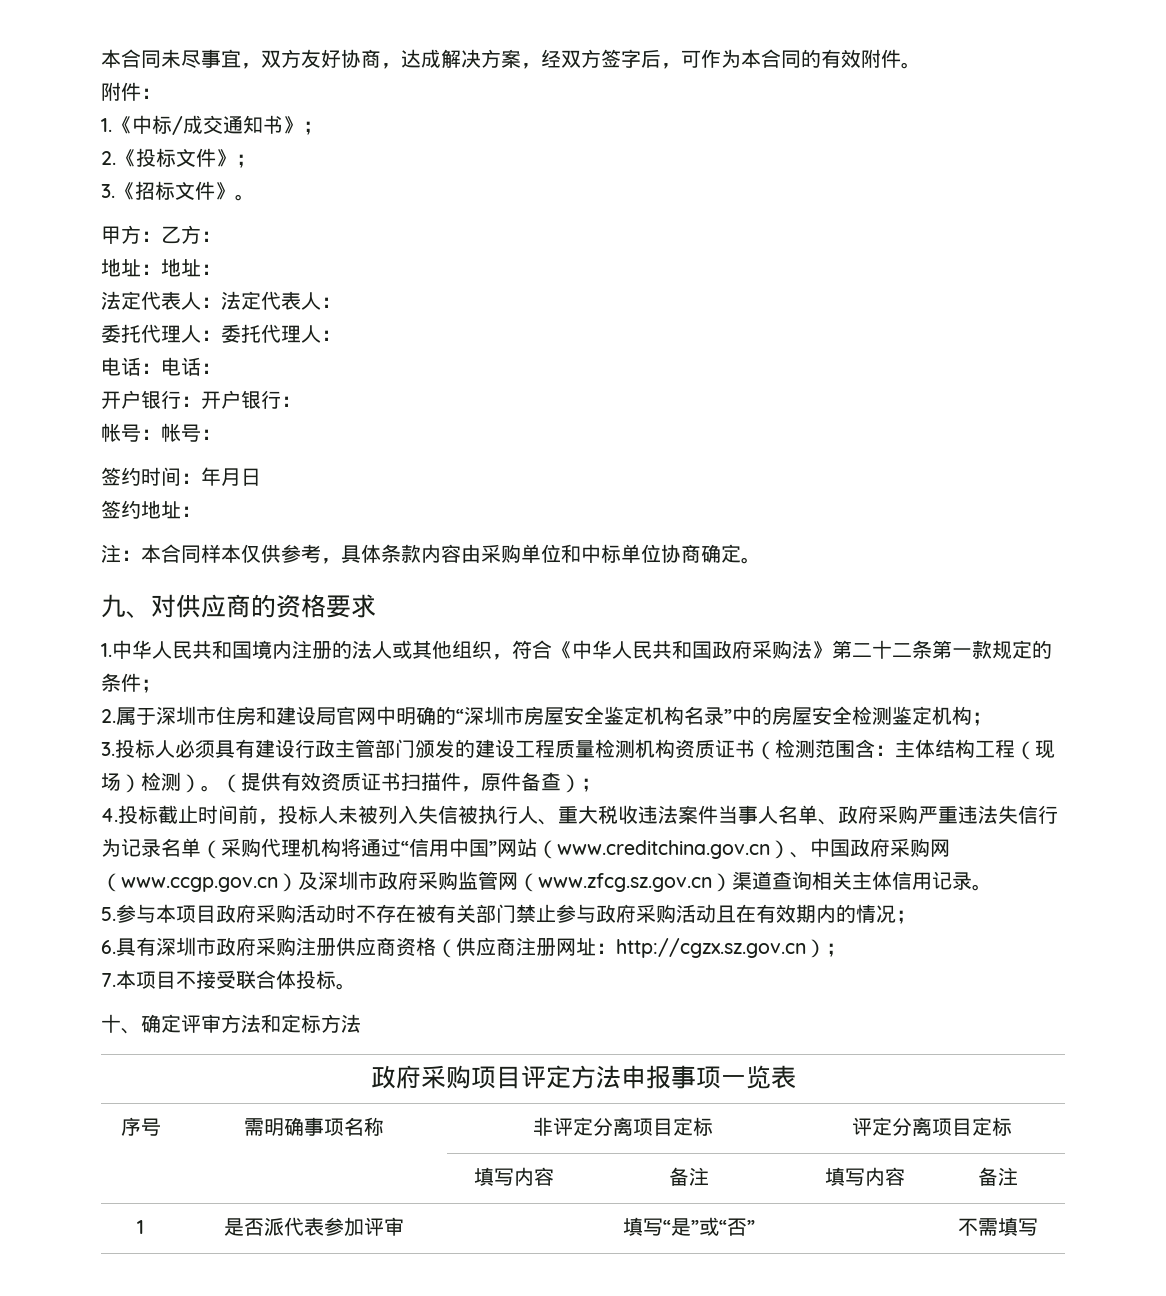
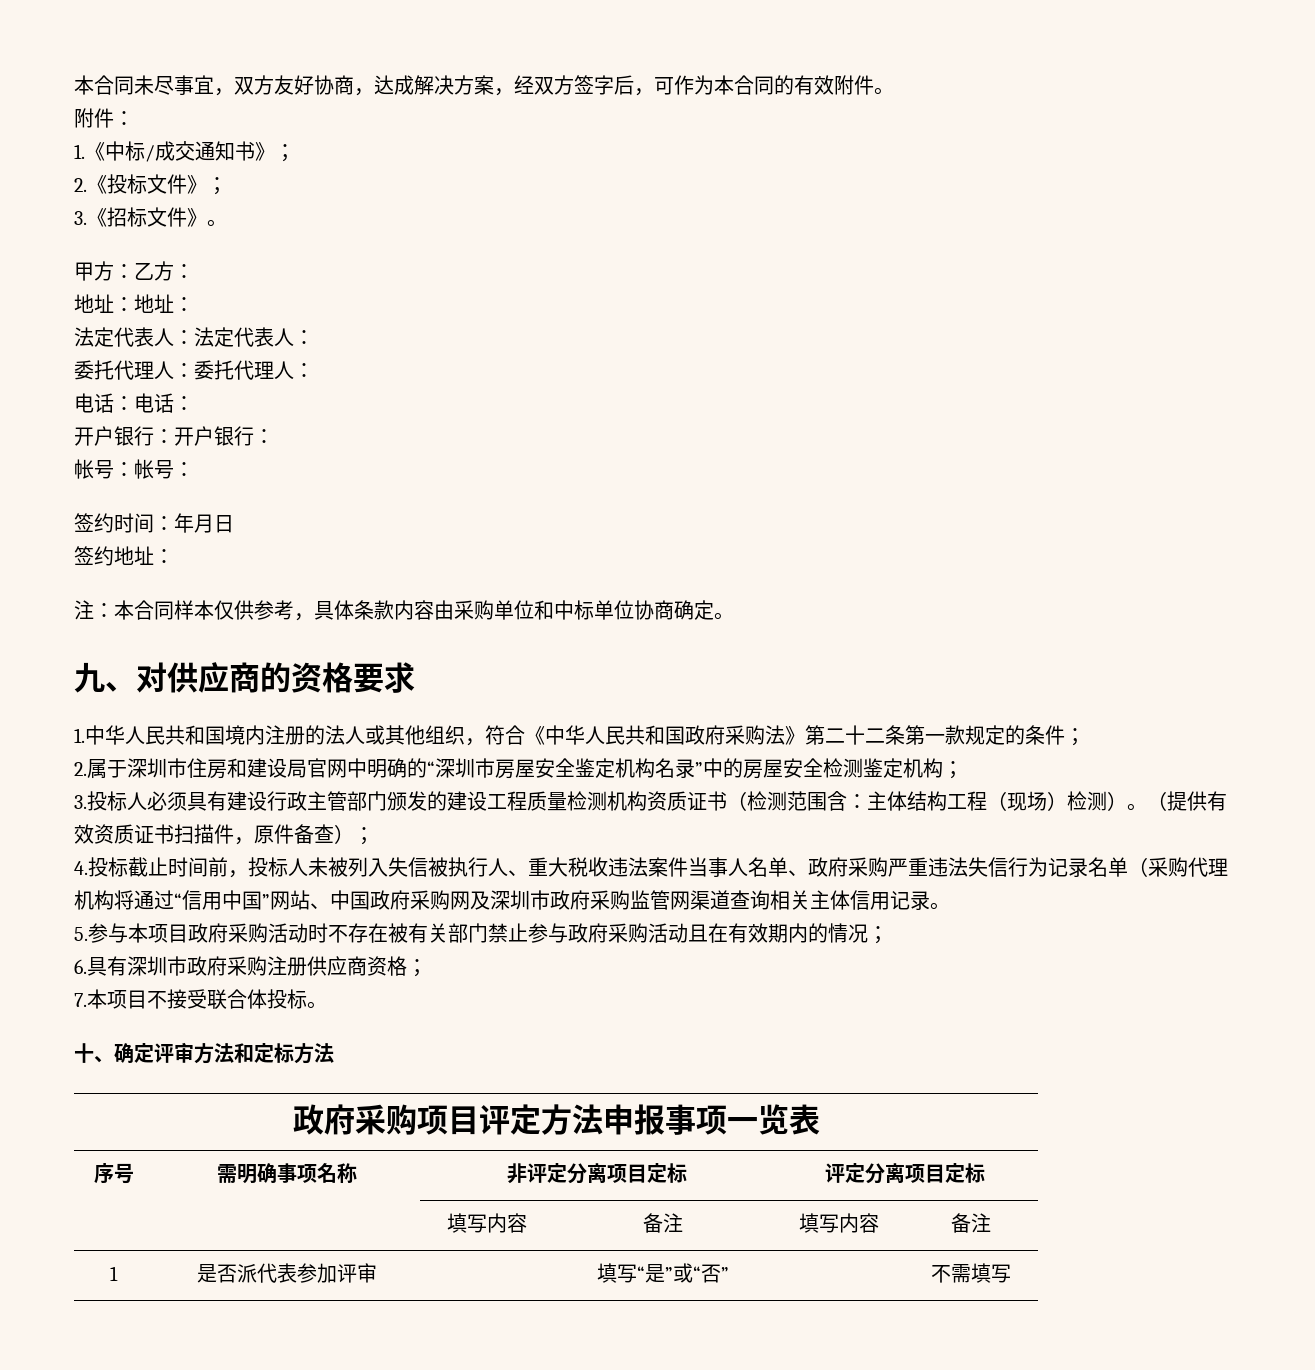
- 4.投标截止时间前，投标人未被列入失信被执行人、重大税收违法案件当事人名单、政府采购严重违法失信行为记录名单（采购代理机构将通过“信用中国”网站（www.creditchina.gov.cn）、中国政府采购网（www.ccgp.gov.cn）及深圳市政府采购监管网（www.zfcg.sz.gov.cn）渠道查询相关主体信用记录。
+ 4.投标截止时间前，投标人未被列入失信被执行人、重大税收违法案件当事人名单、政府采购严重违法失信行为记录名单（采购代理机构将通过“信用中国”网站、中国政府采购网及深圳市政府采购监管网渠道查询相关主体信用记录。
- 6.具有深圳市政府采购注册供应商资格（供应商注册网址：http://cgzx.sz.gov.cn）；
+ 6.具有深圳市政府采购注册供应商资格；

